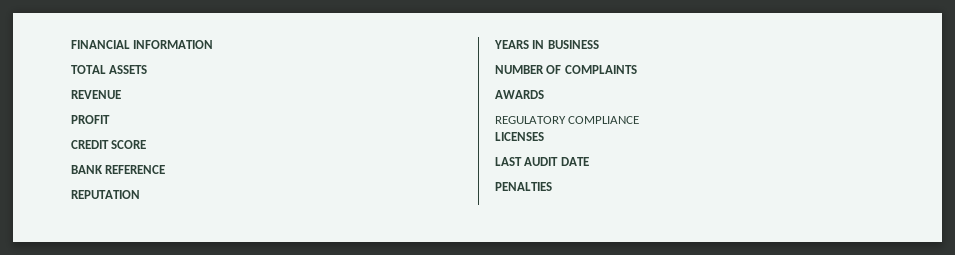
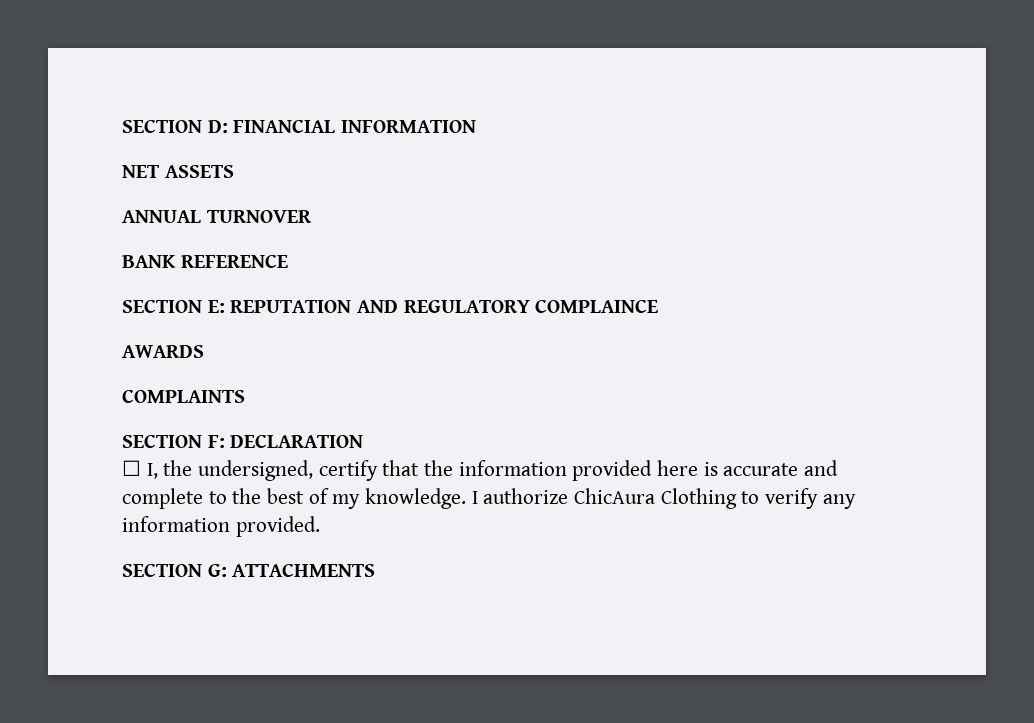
- FINANCIAL INFORMATION
+ SECTION D: FINANCIAL INFORMATION
- TOTAL ASSETS
+ NET ASSETS
- REVENUE
- PROFIT
- CREDIT SCORE
+ ANNUAL TURNOVER
- REPUTATION
- YEARS IN BUSINESS
- NUMBER OF COMPLAINTS
+ SECTION E: REPUTATION AND REGULATORY COMPLAINCE
  AWARDS
- REGULATORY COMPLIANCE
- LICENSES
- LAST AUDIT DATE
- PENALTIES
+ COMPLAINTS
+ SECTION F: DECLARATION
+ ☐ I, the undersigned, certify that the information provided here is accurate and complete to the best of my knowledge. I authorize ChicAura Clothing to verify any information provided.
+ SECTION G: ATTACHMENTS

